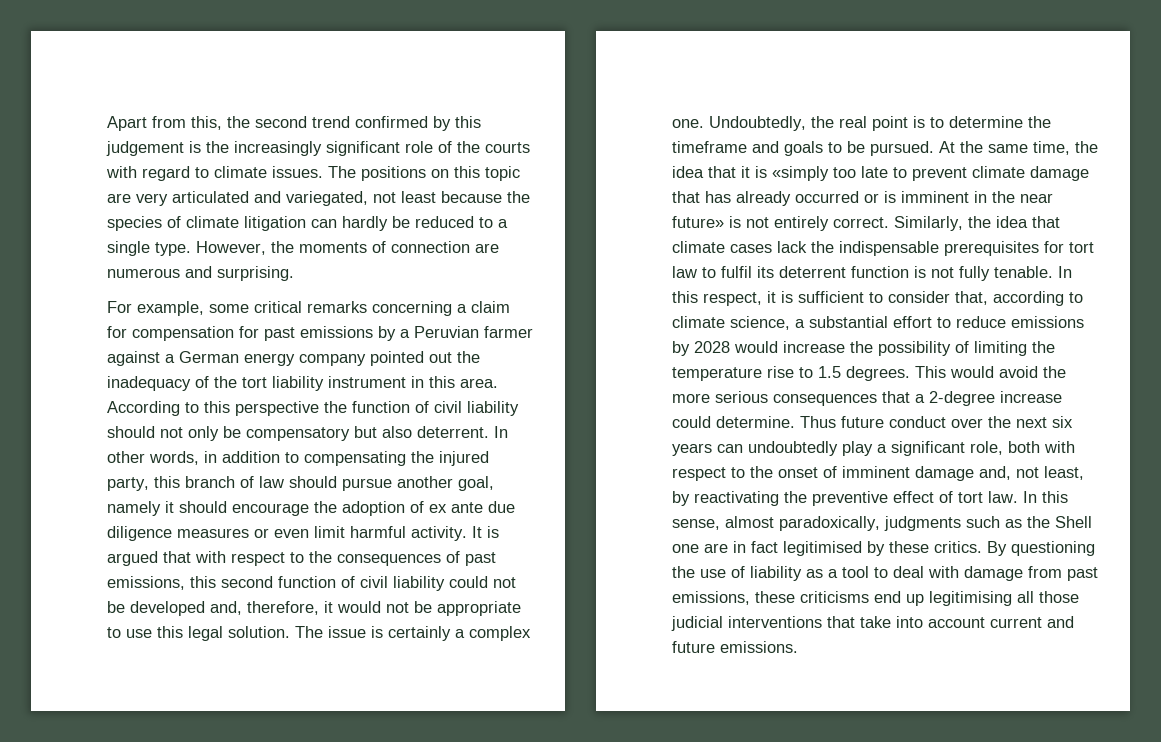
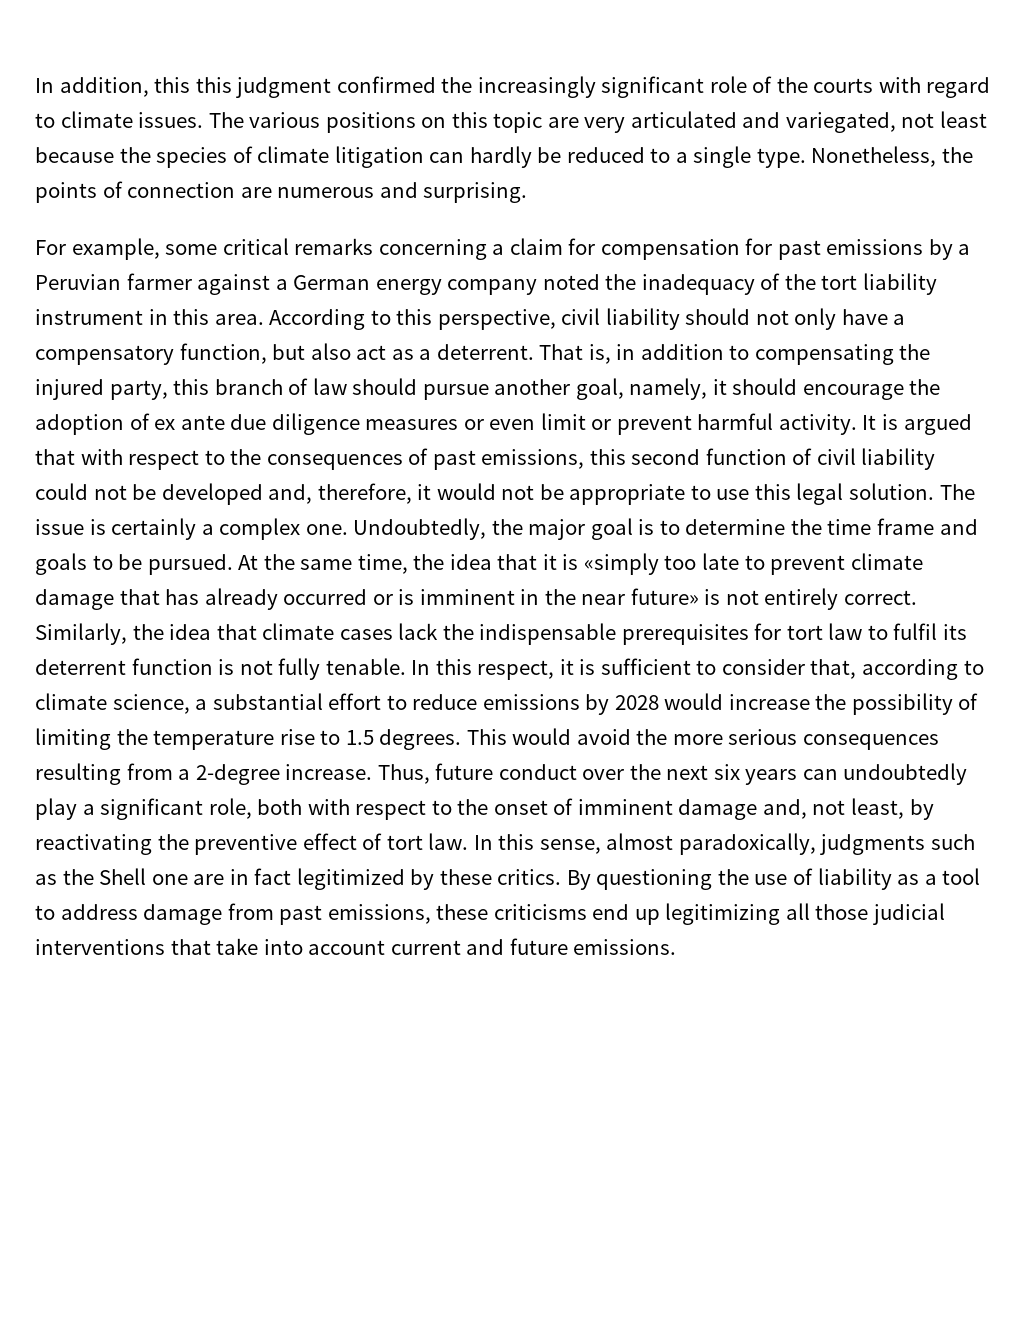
- Apart from this, the second trend confirmed by this judgement is the increasingly significant role of the courts with regard to climate issues.
+ In addition, this this judgment confirmed the increasingly significant role of the courts with regard to climate issues.
- The positions on this topic are very articulated and variegated, not least because the species of climate litigation can hardly be reduced to a single type.
+ The various positions on this topic are very articulated and variegated, not least because the species of climate litigation can hardly be reduced to a single type.
- However, the moments of connection are numerous and surprising.
+ Nonetheless, the points of connection are numerous and surprising.
- For example, some critical remarks concerning a claim for compensation for past emissions by a Peruvian farmer against a German energy company pointed out the inadequacy of the tort liability instrument in this area.
+ For example, some critical remarks concerning a claim for compensation for past emissions by a Peruvian farmer against a German energy company noted the inadequacy of the tort liability instrument in this area.
- According to this perspective the function of civil liability should not only be compensatory but also deterrent. In other words, in addition to compensating the injured party, this branch of law should pursue another goal, namely it should encourage the adoption of ex ante due diligence measures or even limit harmful activity.
+ According to this perspective, civil liability should not only have a compensatory function, but also act as a deterrent. That is, in addition to compensating the injured party, this branch of law should pursue another goal, namely, it should encourage the adoption of ex ante due diligence measures or even limit or prevent harmful activity.
- Undoubtedly, the real point is to determine the timeframe and goals to be pursued.
+ Undoubtedly, the major goal is to determine the time frame and goals to be pursued.
- This would avoid the more serious consequences that a 2-degree increase could determine. Thus future conduct over the next six years can undoubtedly play a significant role, both with respect to the onset of imminent damage and, not least, by reactivating the preventive effect of tort law.
+ This would avoid the more serious consequences resulting from a 2-degree increase. Thus, future conduct over the next six years can undoubtedly play a significant role, both with respect to the onset of imminent damage and, not least, by reactivating the preventive effect of tort law.
- In this sense, almost paradoxically, judgments such as the Shell one are in fact legitimised by these critics.
+ In this sense, almost paradoxically, judgments such as the Shell one are in fact legitimized by these critics.
- By questioning the use of liability as a tool to deal with damage from past emissions, these criticisms end up legitimising all those judicial interventions that take into account current and future emissions.
+ By questioning the use of liability as a tool to address damage from past emissions, these criticisms end up legitimizing all those judicial interventions that take into account current and future emissions.

